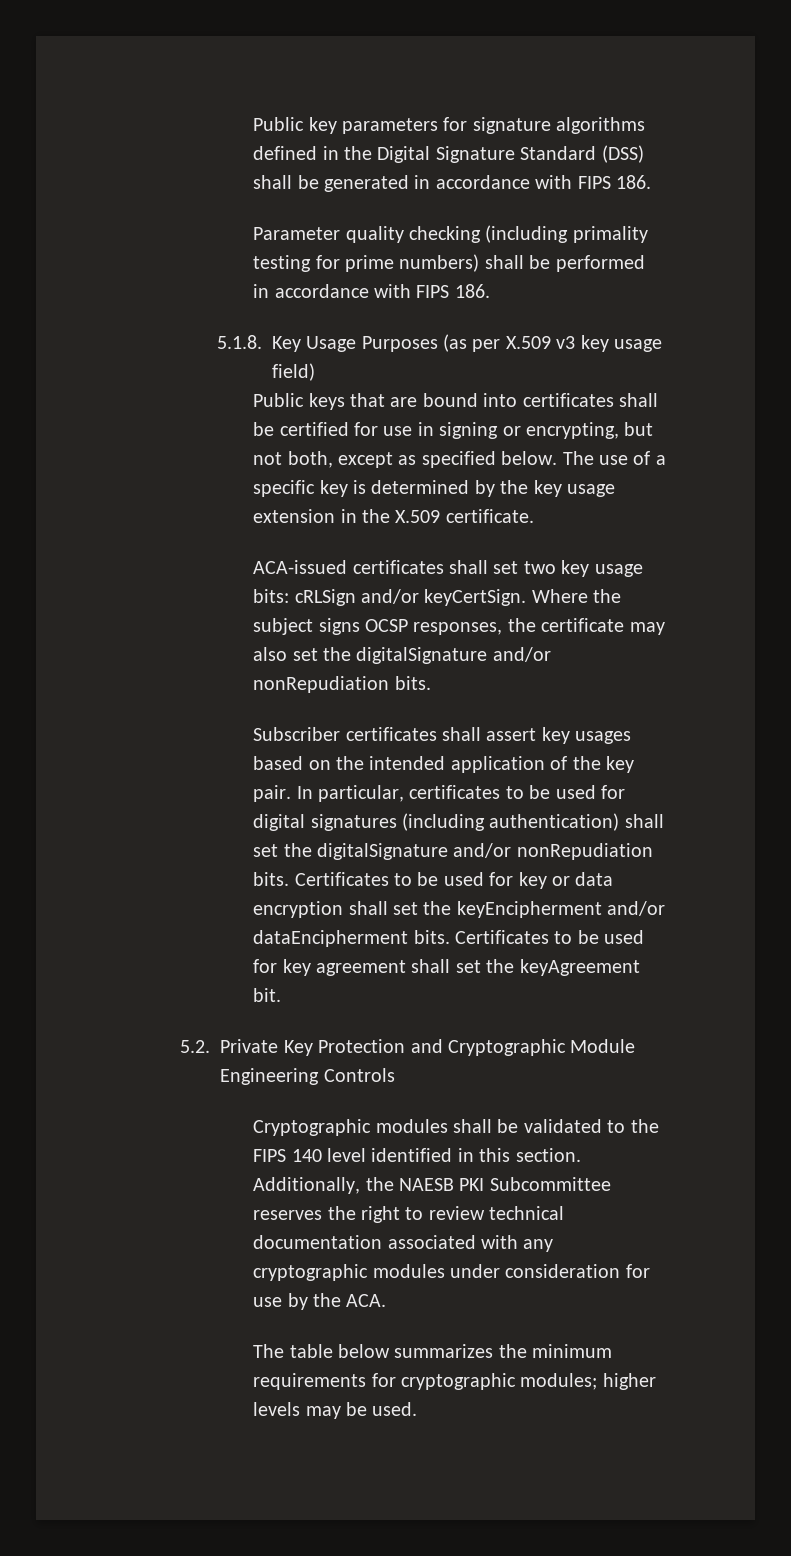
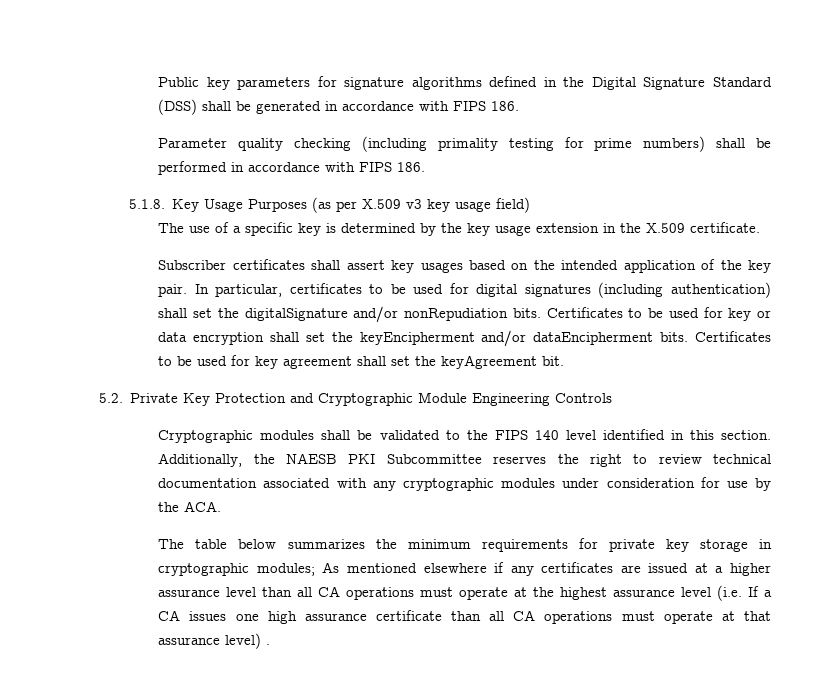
- Public keys that are bound into certificates shall be certified for use in signing or encrypting, but not both, except as specified below.
- ACA-issued certificates shall set two key usage bits: cRLSign and/or keyCertSign. Where the subject signs OCSP responses, the certificate may also set the digitalSignature and/or nonRepudiation bits.
- The table below summarizes the minimum requirements for cryptographic modules; higher levels may be used.
+ The table below summarizes the minimum requirements for private key storage in cryptographic modules; As mentioned elsewhere if any certificates are issued at a higher assurance level than all CA operations must operate at the highest assurance level (i.e. If a CA issues one high assurance certificate than all CA operations must operate at that assurance level) .

